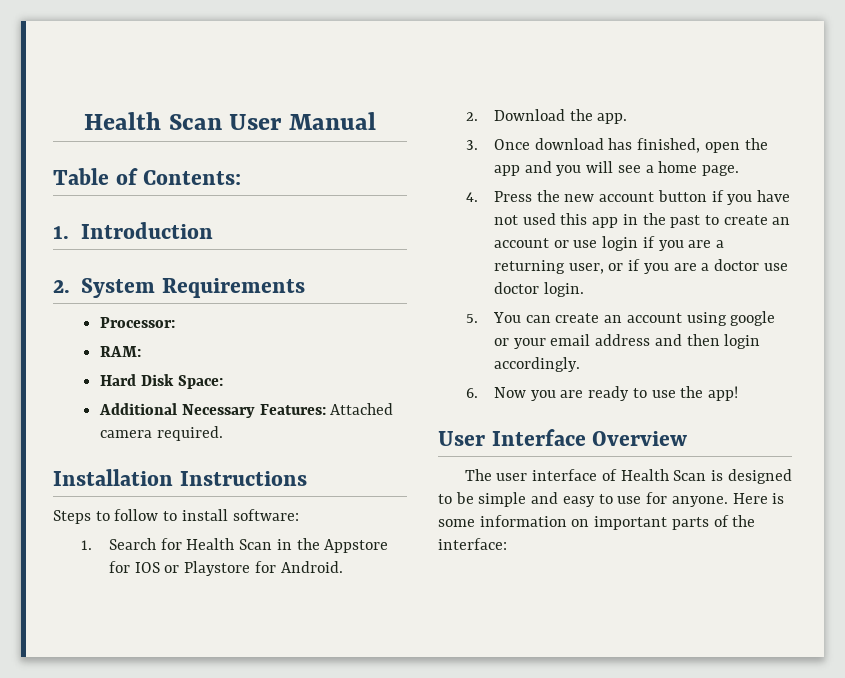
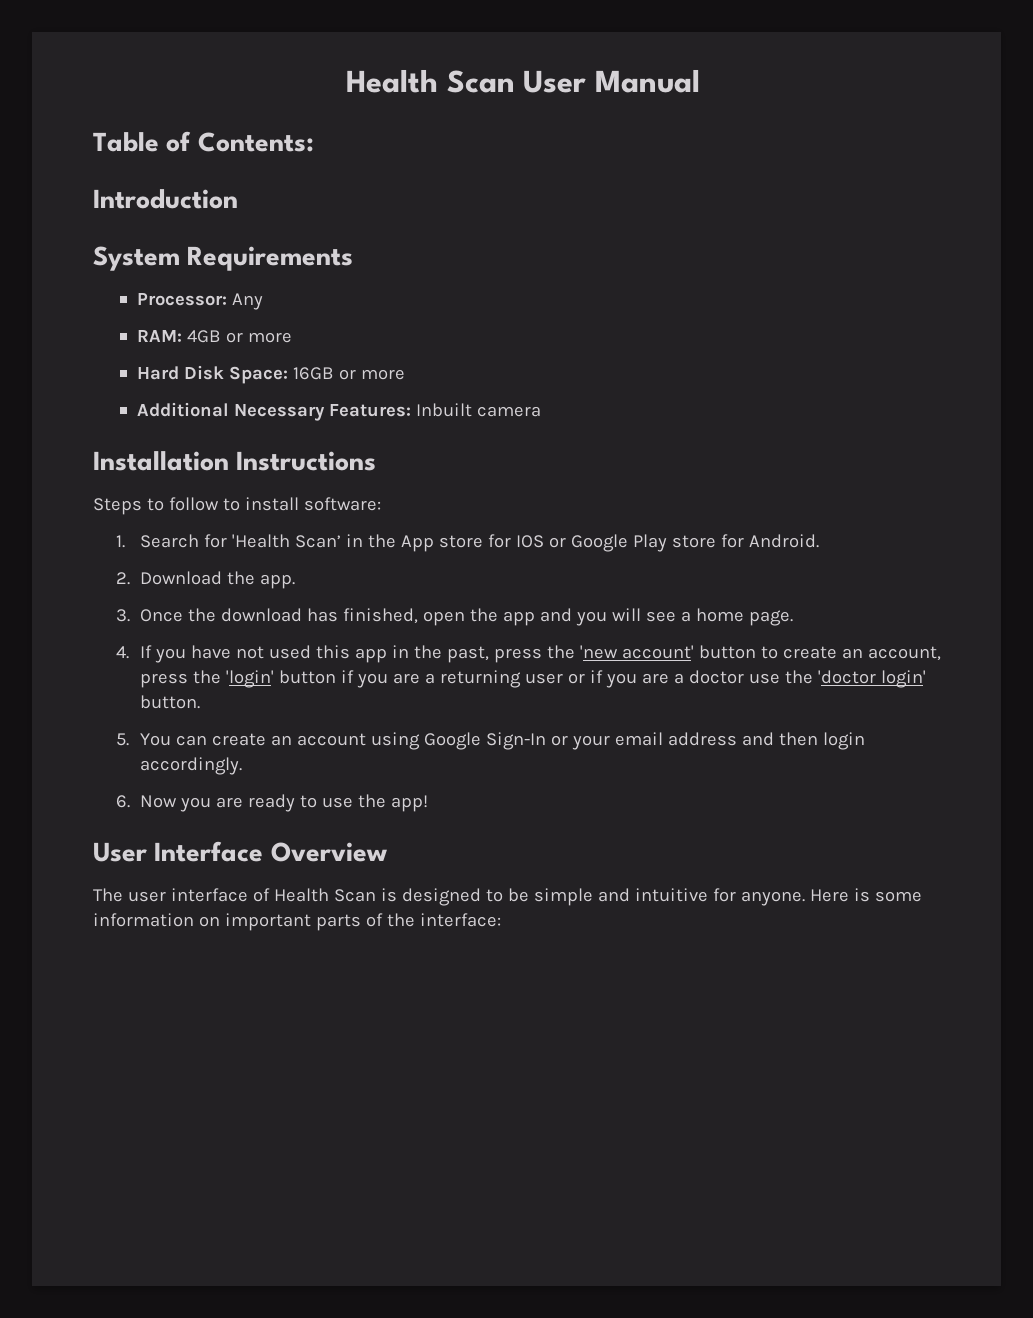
- 1. Introduction
+ Introduction
- 2. System Requirements
+ System Requirements
- Processor:
+ Processor: Any
- RAM:
+ RAM: 4GB or more
- Hard Disk Space:
+ Hard Disk Space: 16GB or more
- Additional Necessary Features: Attached camera required.
+ Additional Necessary Features: Inbuilt camera
- 1. Search for Health Scan in the Appstore for IOS or Playstore for Android.
+ 1. Search for 'Health Scan’ in the App store for IOS or Google Play store for Android.
- 3. Once download has finished, open the app and you will see a home page.
+ 3. Once the download has finished, open the app and you will see a home page.
- 4. Press the new account button if you have not used this app in the past to create an account or use login if you are a returning user, or if you are a doctor use doctor login.
+ 4. If you have not used this app in the past, press the 'new account' button to create an account, press the 'login' button if you are a returning user or if you are a doctor use the 'doctor login' button.
- 5. You can create an account using google or your email address and then login accordingly.
+ 5. You can create an account using Google Sign-In or your email address and then login accordingly.
- The user interface of Health Scan is designed to be simple and easy to use for anyone.
+ The user interface of Health Scan is designed to be simple and intuitive for anyone.

